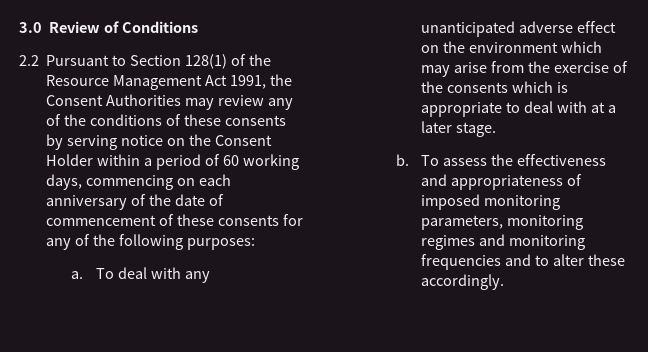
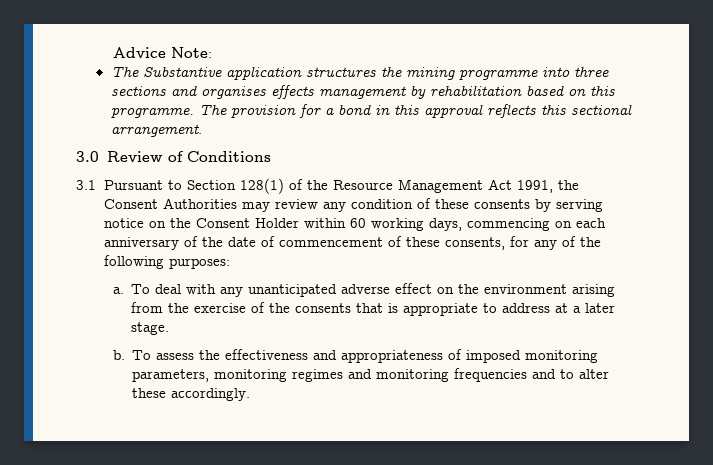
+ Advice Note:
+ The Substantive application structures the mining programme into three sections and organises effects management by rehabilitation based on this programme. The provision for a bond in this approval reflects this sectional arrangement.
- 2.2 Pursuant to Section 128(1) of the Resource Management Act 1991, the Consent Authorities may review any of the conditions of these consents by serving notice on the Consent Holder within a period of 60 working days, commencing on each anniversary of the date of commencement of these consents for any of the following purposes:
+ 3.1 Pursuant to Section 128(1) of the Resource Management Act 1991, the Consent Authorities may review any condition of these consents by serving notice on the Consent Holder within 60 working days, commencing on each anniversary of the date of commencement of these consents, for any of the following purposes:
- To deal with any unanticipated adverse effect on the environment which may arise from the exercise of the consents which is appropriate to deal with at a later stage.
+ To deal with any unanticipated adverse effect on the environment arising from the exercise of the consents that is appropriate to address at a later stage.

